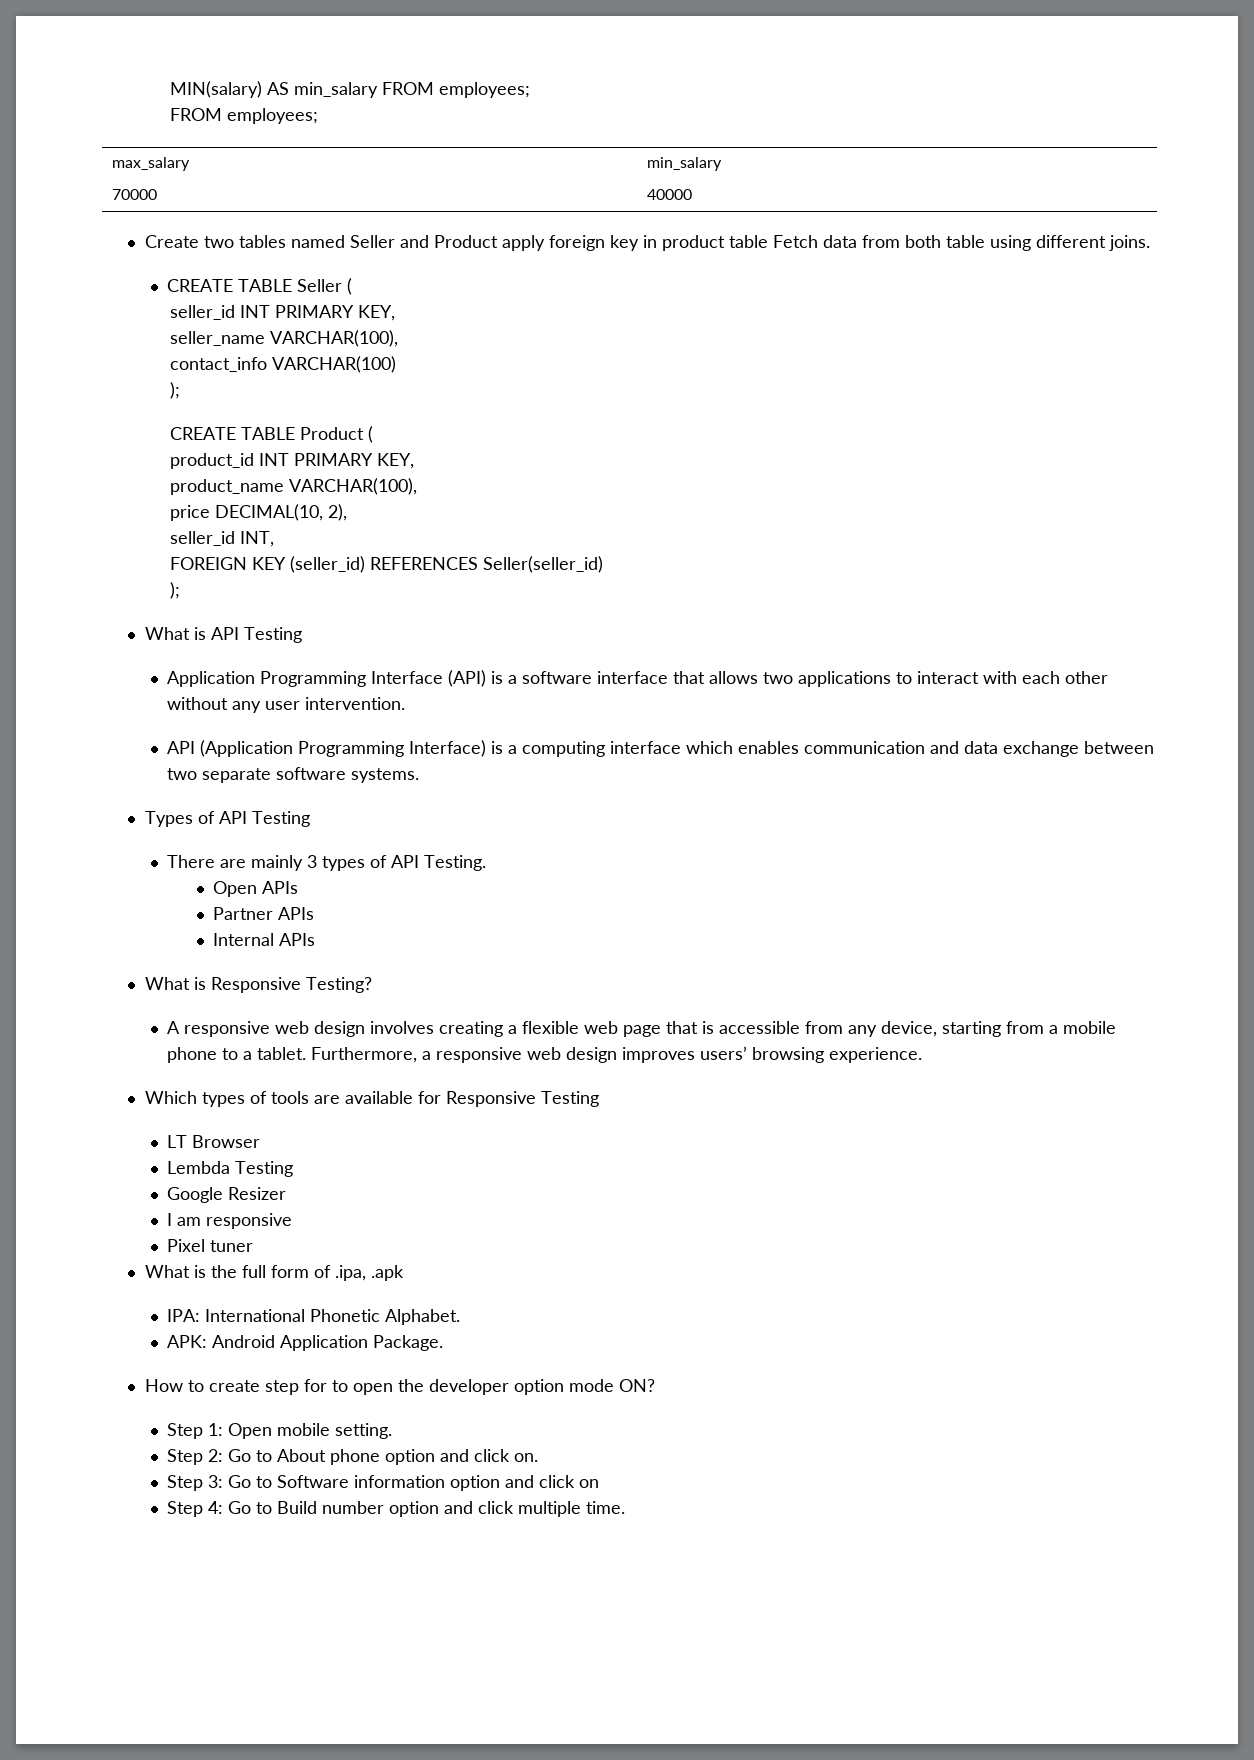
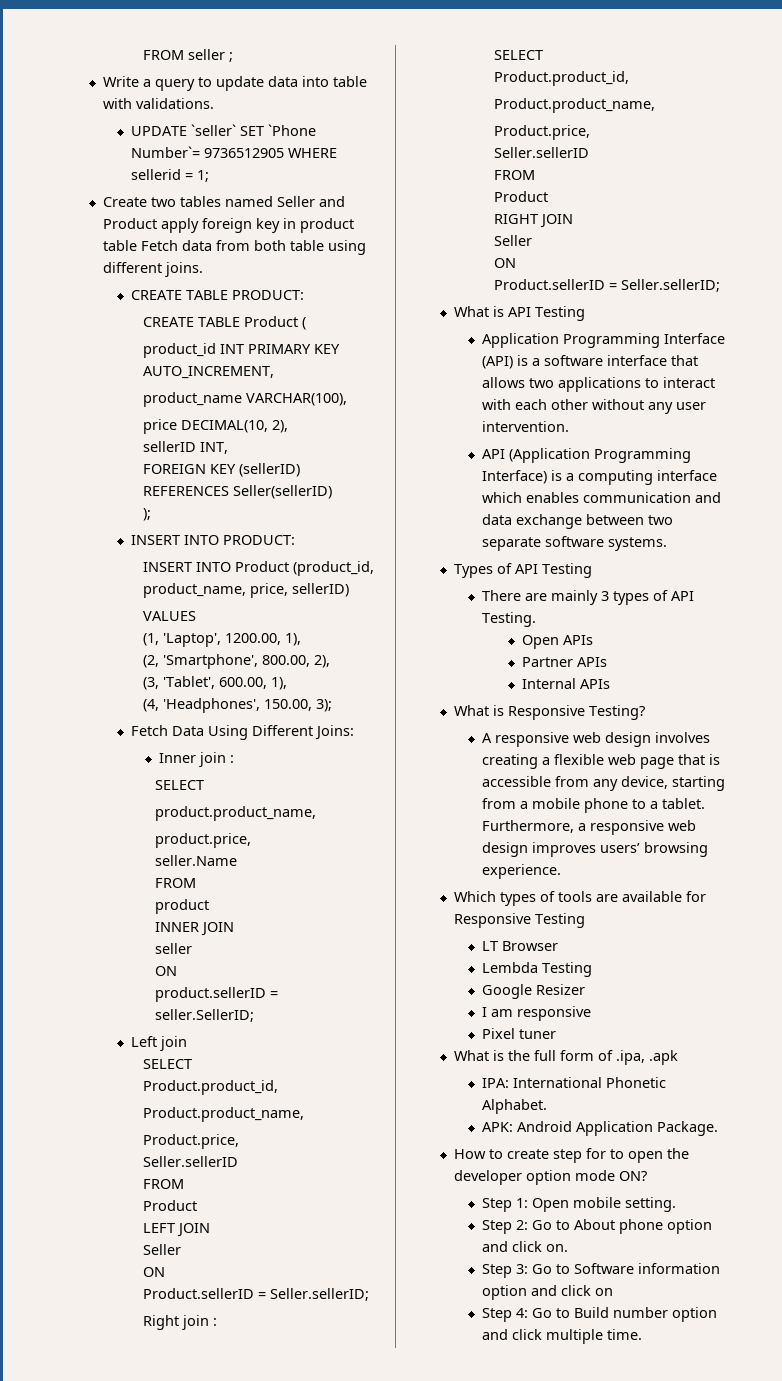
- MIN(salary) AS min_salary FROM employees;
- FROM employees;
- max_salary | min_salary
- 70000 | 40000
+ FROM seller ;
+ Write a query to update data into table with validations.
+ UPDATE `seller` SET `Phone Number`= 9736512905 WHERE sellerid = 1;
- CREATE TABLE Seller (
- seller_id INT PRIMARY KEY,
- seller_name VARCHAR(100),
- contact_info VARCHAR(100)
- );
+ CREATE TABLE PRODUCT:
- product_id INT PRIMARY KEY,
+ product_id INT PRIMARY KEY AUTO_INCREMENT,
- seller_id INT,
+ sellerID INT,
- FOREIGN KEY (seller_id) REFERENCES Seller(seller_id)
+ FOREIGN KEY (sellerID) REFERENCES Seller(sellerID)
  );
+ INSERT INTO PRODUCT:
+ INSERT INTO Product (product_id, product_name, price, sellerID)
+ VALUES
+ (1, 'Laptop', 1200.00, 1),
+ (2, 'Smartphone', 800.00, 2),
+ (3, 'Tablet', 600.00, 1),
+ (4, 'Headphones', 150.00, 3);
+ Fetch Data Using Different Joins:
+ Inner join :
+ SELECT
+ product.product_name,
+ product.price,
+ seller.Name
+ FROM
+ product
+ INNER JOIN
+ seller
+ ON
+ product.sellerID = seller.SellerID;
+ Left join
+ SELECT
+ Product.product_id,
+ Product.product_name,
+ Product.price,
+ Seller.sellerID
+ FROM
+ Product
+ LEFT JOIN
+ Seller
+ ON
+ Product.sellerID = Seller.sellerID;
+ Right join :
+ SELECT
+ Product.product_id,
+ Product.product_name,
+ Product.price,
+ Seller.sellerID
+ FROM
+ Product
+ RIGHT JOIN
+ Seller
+ ON
+ Product.sellerID = Seller.sellerID;

